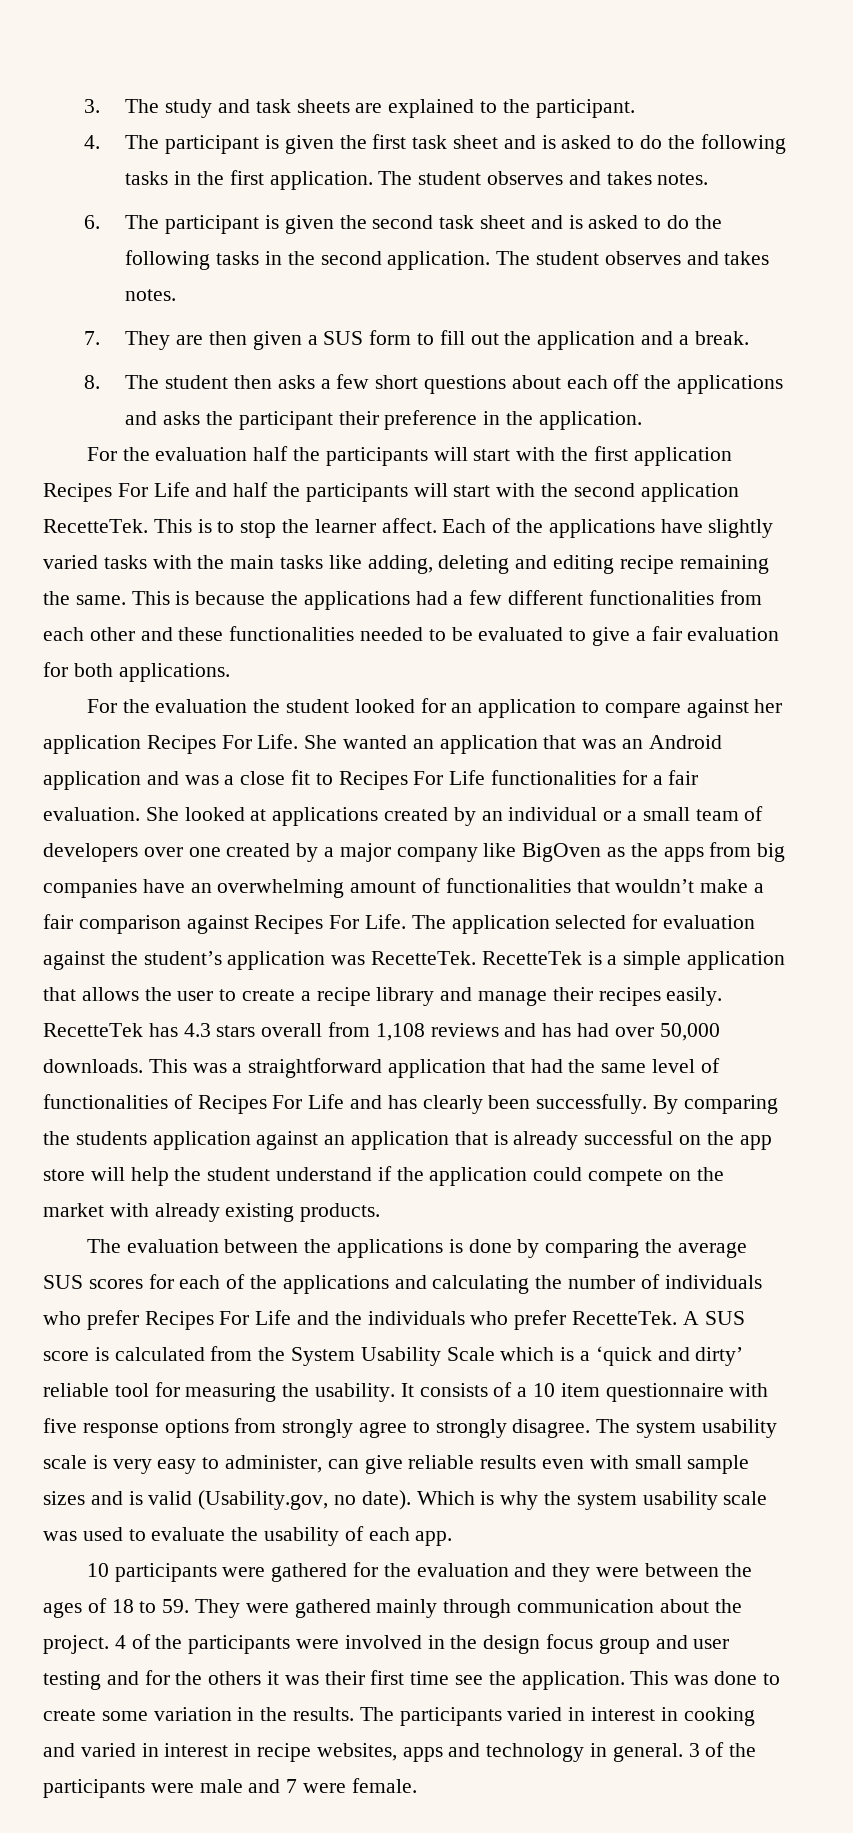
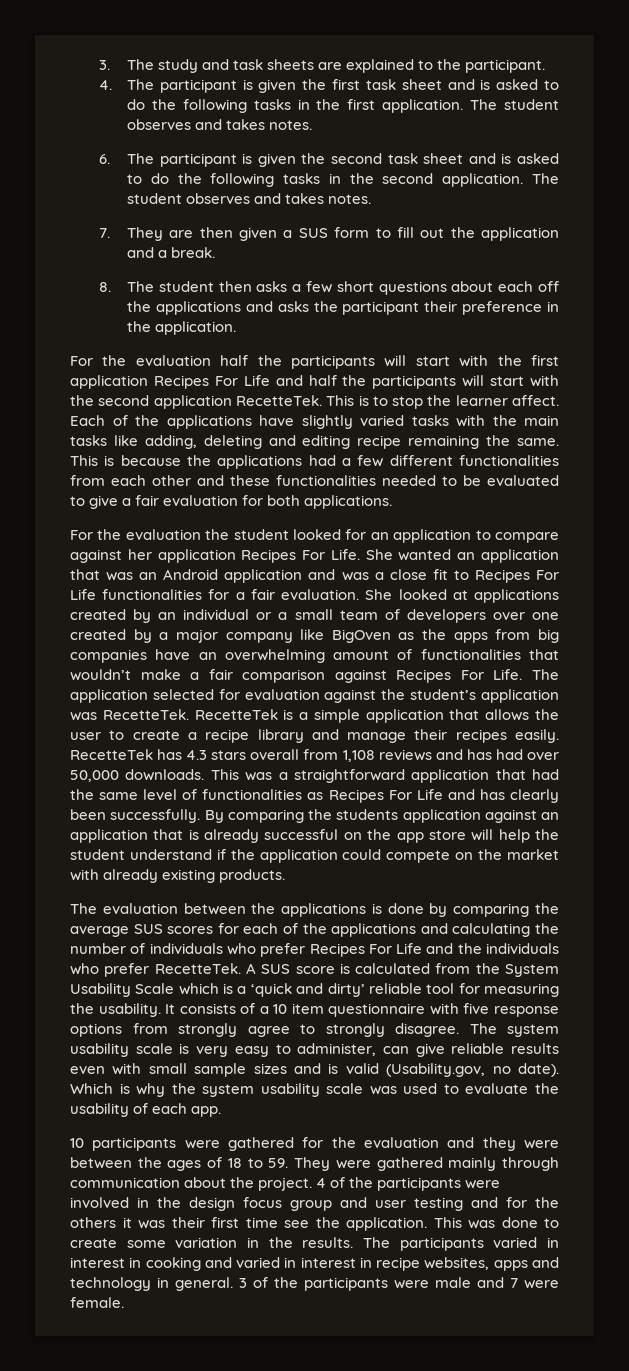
- This was a straightforward application that had the same level of functionalities of Recipes For Life and has clearly been successfully.
+ This was a straightforward application that had the same level of functionalities as Recipes For Life and has clearly been successfully.

